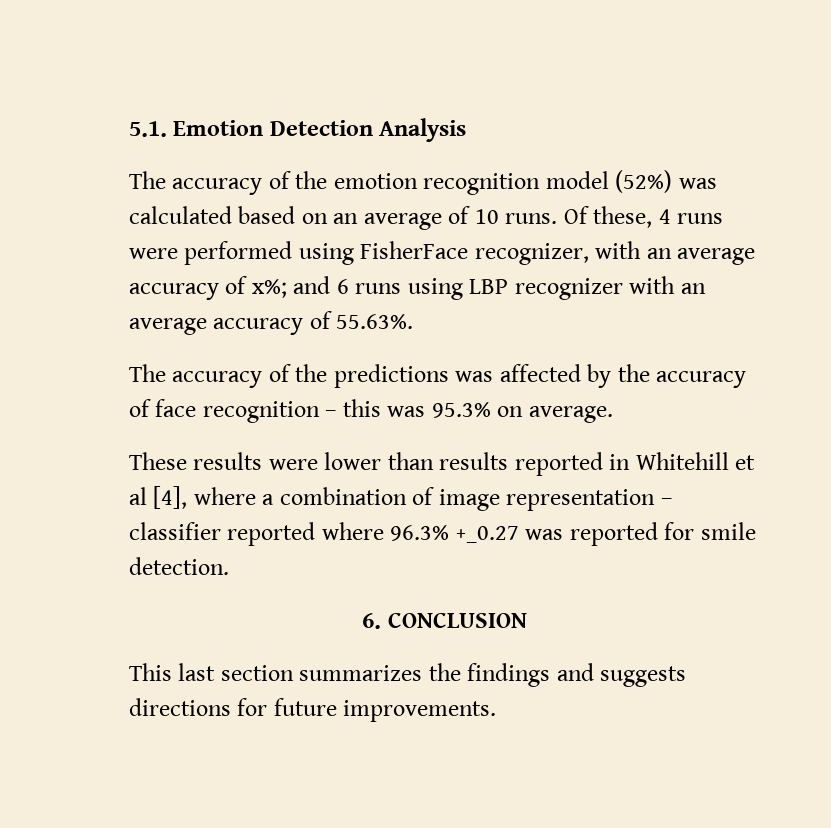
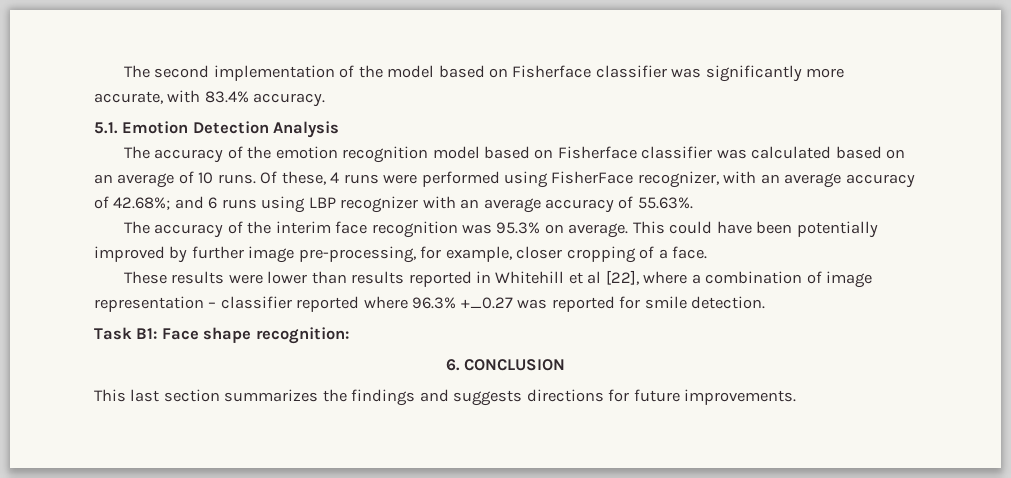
+ The second implementation of the model based on Fisherface classifier was significantly more accurate, with 83.4% accuracy.
- The accuracy of the emotion recognition model (52%) was calculated based on an average of 10 runs.
+ The accuracy of the emotion recognition model based on Fisherface classifier was calculated based on an average of 10 runs.
- Of these, 4 runs were performed using FisherFace recognizer, with an average accuracy of x%; and 6 runs using LBP recognizer with an average accuracy of 55.63%.
+ Of these, 4 runs were performed using FisherFace recognizer, with an average accuracy of 42.68%; and 6 runs using LBP recognizer with an average accuracy of 55.63%.
- The accuracy of the predictions was affected by the accuracy of face recognition – this was 95.3% on average.
+ The accuracy of the interim face recognition was 95.3% on average. This could have been potentially improved by further image pre-processing, for example, closer cropping of a face.
- These results were lower than results reported in Whitehill et al [4], where a combination of image representation – classifier reported where 96.3% +_0.27 was reported for smile detection.
+ These results were lower than results reported in Whitehill et al [22], where a combination of image representation – classifier reported where 96.3% +_0.27 was reported for smile detection.
+ Task B1: Face shape recognition:

